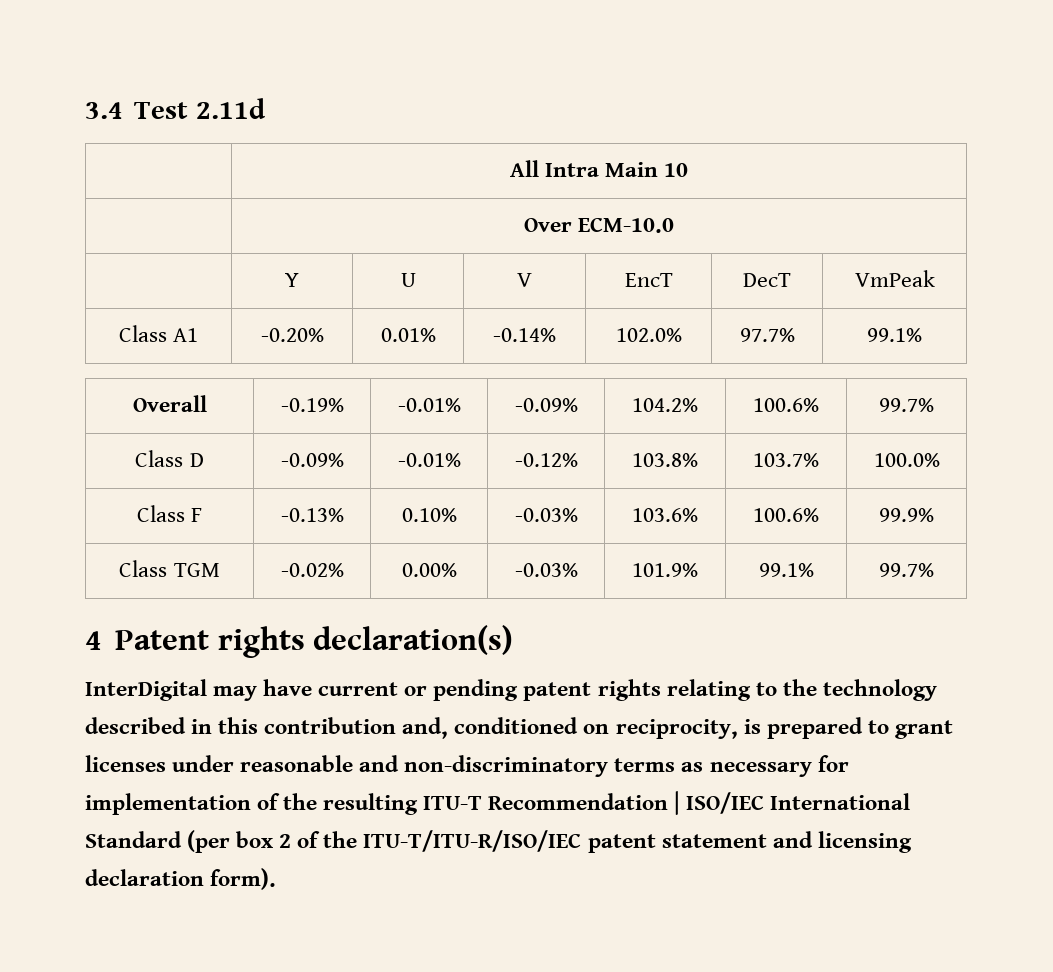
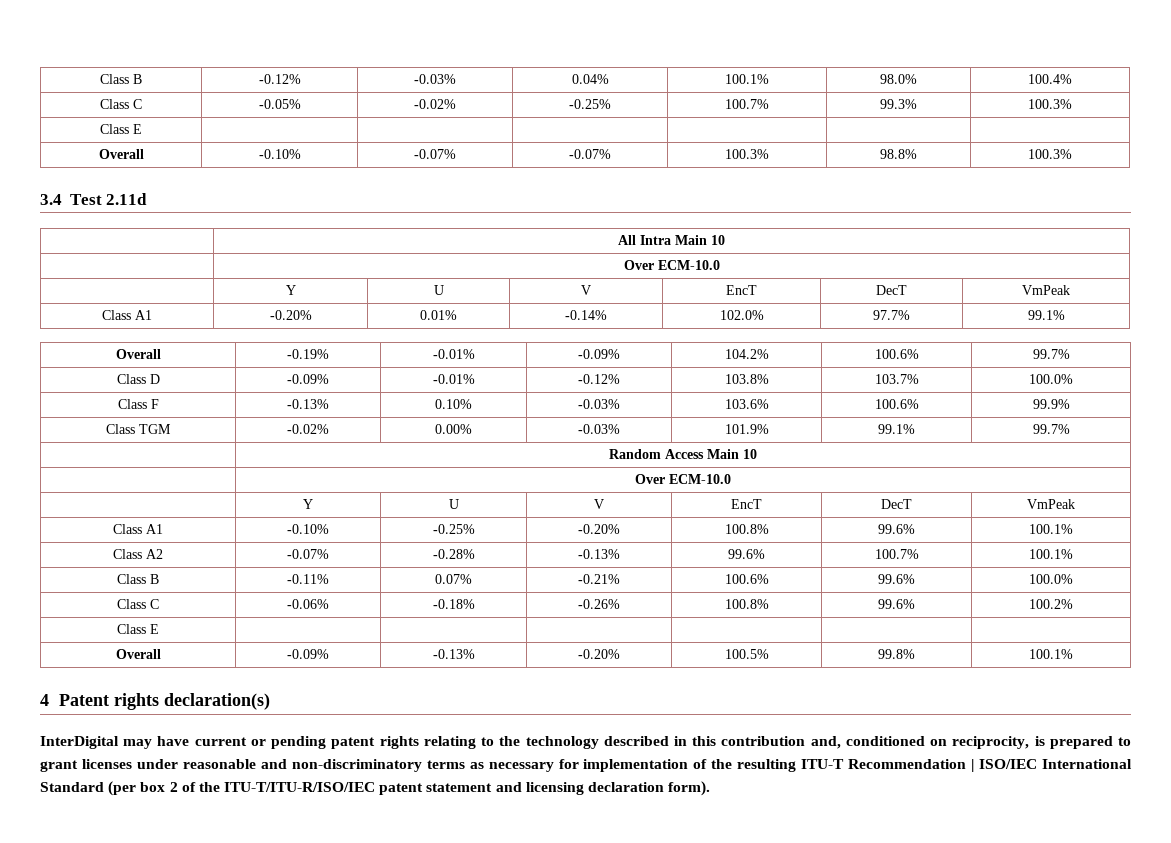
+ Class B | -0.12% | -0.03% | 0.04% | 100.1% | 98.0% | 100.4%
+ Class C | -0.05% | -0.02% | -0.25% | 100.7% | 99.3% | 100.3%
+ Class E | | | | | |
+ Overall | -0.10% | -0.07% | -0.07% | 100.3% | 98.8% | 100.3%
+ | Random Access Main 10
+ | Over ECM-10.0
+ | Y | U | V | EncT | DecT | VmPeak
+ Class A1 | -0.10% | -0.25% | -0.20% | 100.8% | 99.6% | 100.1%
+ Class A2 | -0.07% | -0.28% | -0.13% | 99.6% | 100.7% | 100.1%
+ Class B | -0.11% | 0.07% | -0.21% | 100.6% | 99.6% | 100.0%
+ Class C | -0.06% | -0.18% | -0.26% | 100.8% | 99.6% | 100.2%
+ Class E | | | | | |
+ Overall | -0.09% | -0.13% | -0.20% | 100.5% | 99.8% | 100.1%

